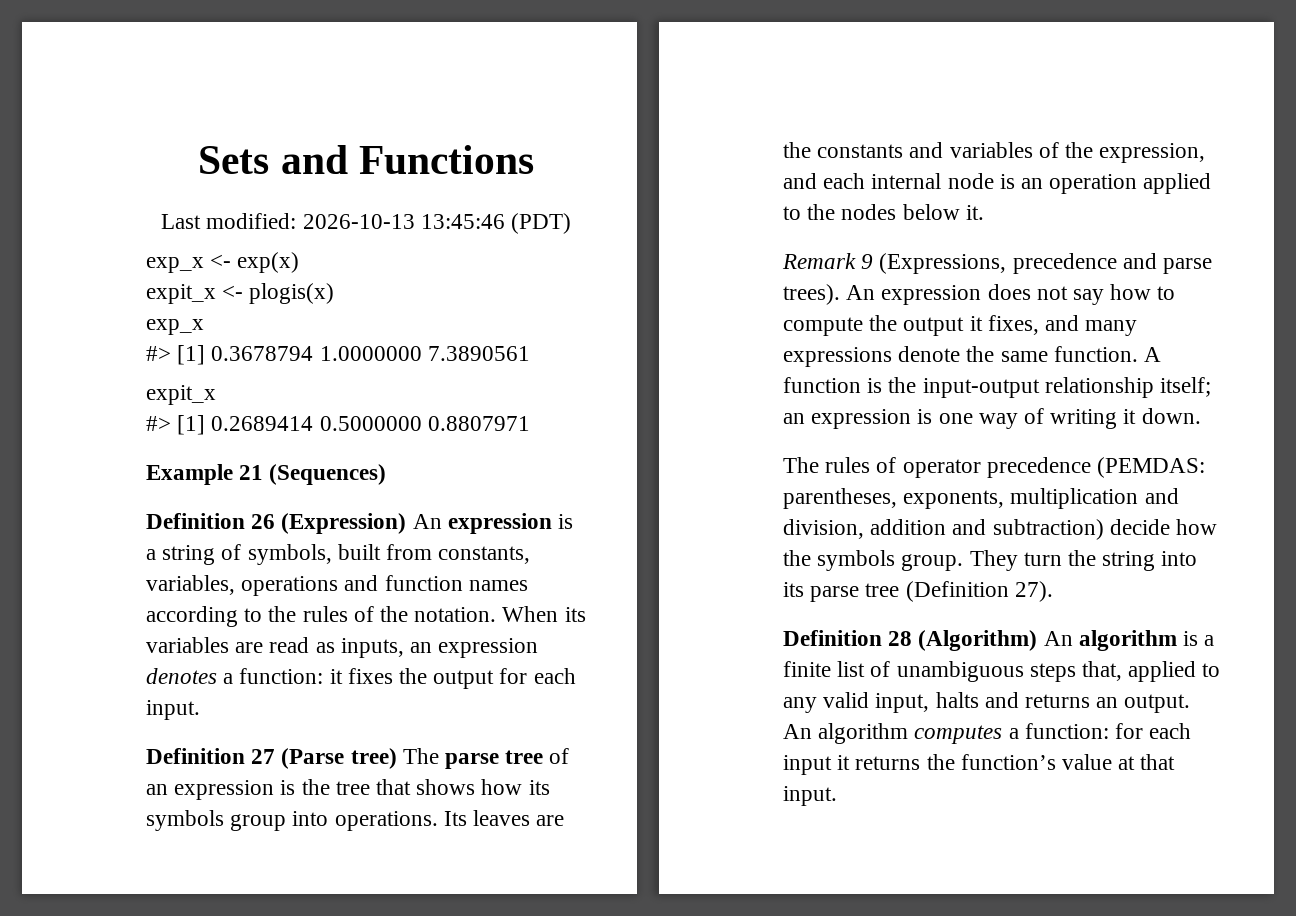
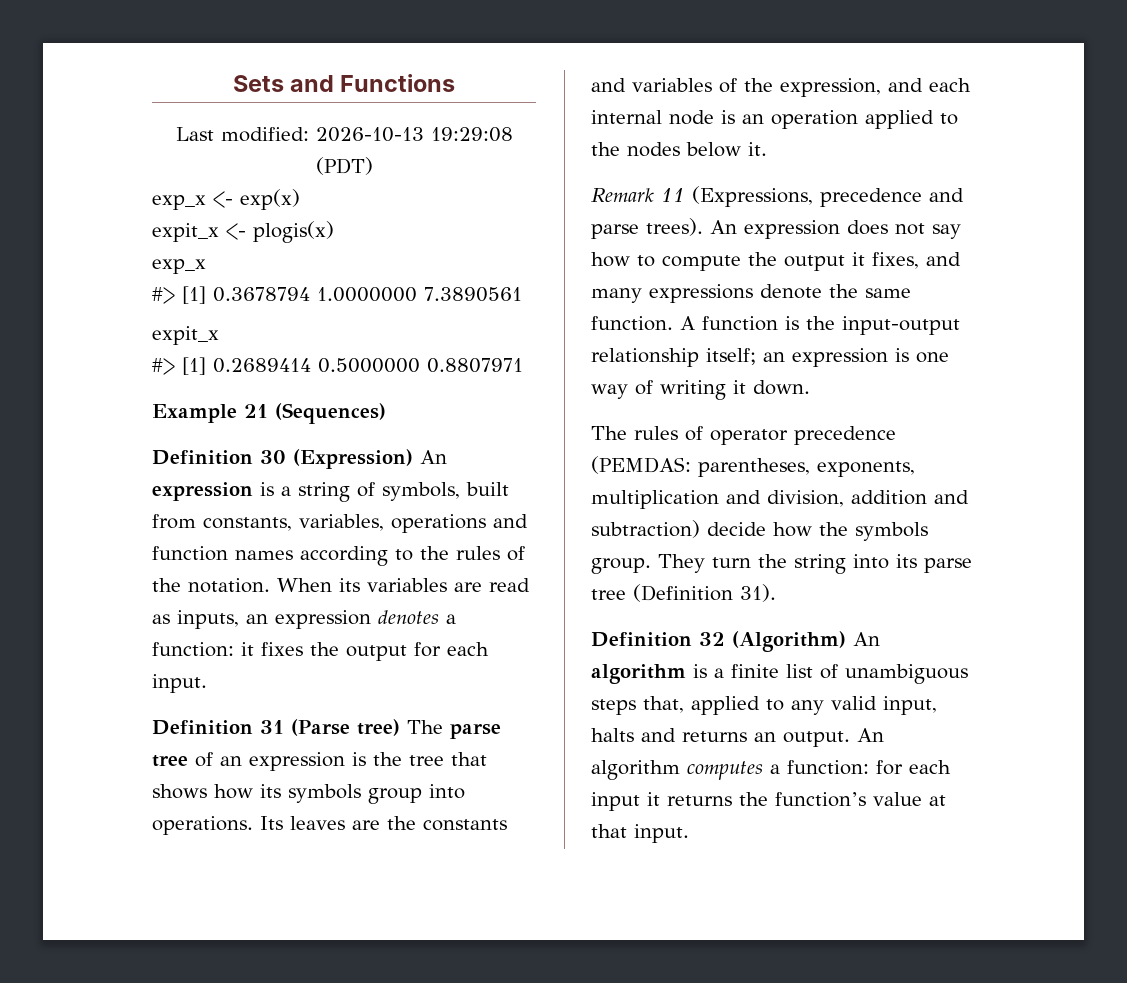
- Last modified: 2026-10-13 13:45:46 (PDT)
+ Last modified: 2026-10-13 19:29:08 (PDT)
- Definition 26 (Expression) An expression is a string of symbols, built from constants, variables, operations and function names according to the rules of the notation.
+ Definition 30 (Expression) An expression is a string of symbols, built from constants, variables, operations and function names according to the rules of the notation.
- Definition 27 (Parse tree) The parse tree of an expression is the tree that shows how its symbols group into operations.
+ Definition 31 (Parse tree) The parse tree of an expression is the tree that shows how its symbols group into operations.
- Remark 9 (Expressions, precedence and parse trees).
+ Remark 11 (Expressions, precedence and parse trees).
- They turn the string into its parse tree (Definition 27).
- Definition 28 (Algorithm) An algorithm is a finite list of unambiguous steps that, applied to any valid input, halts and returns an output.
+ They turn the string into its parse tree (Definition 31).
+ Definition 32 (Algorithm) An algorithm is a finite list of unambiguous steps that, applied to any valid input, halts and returns an output.

